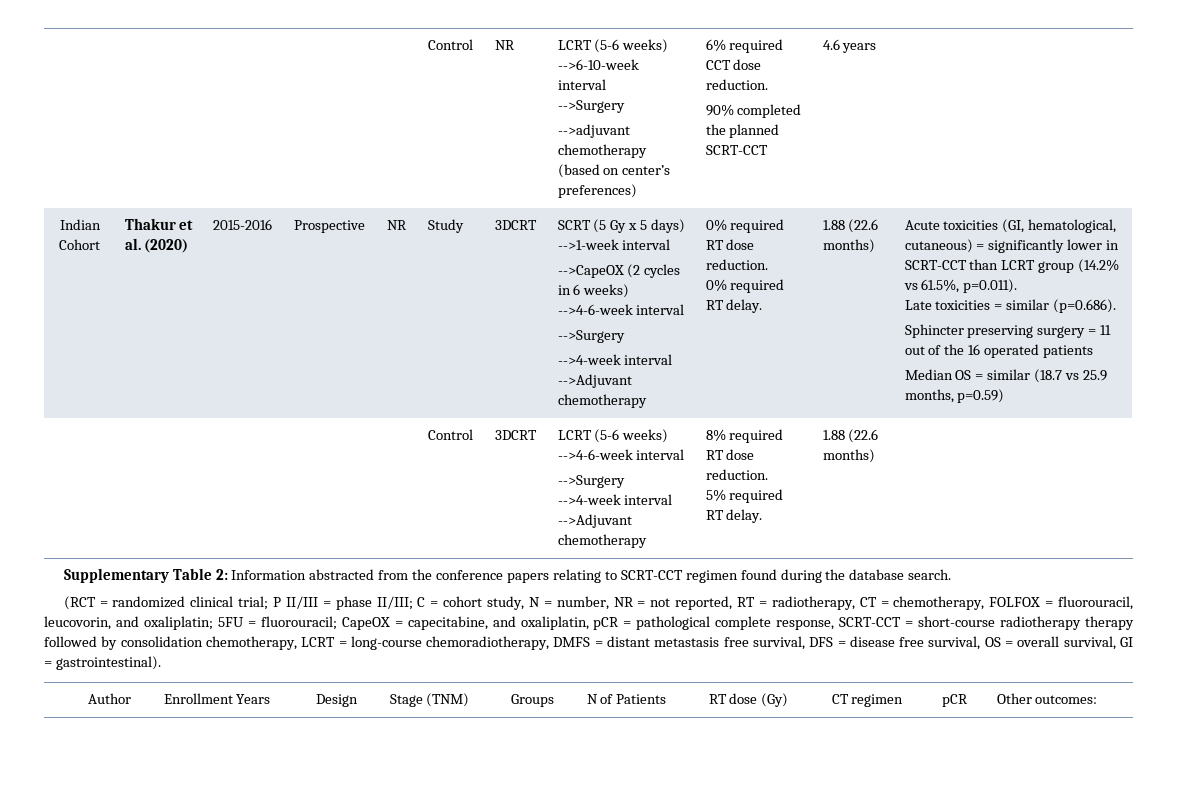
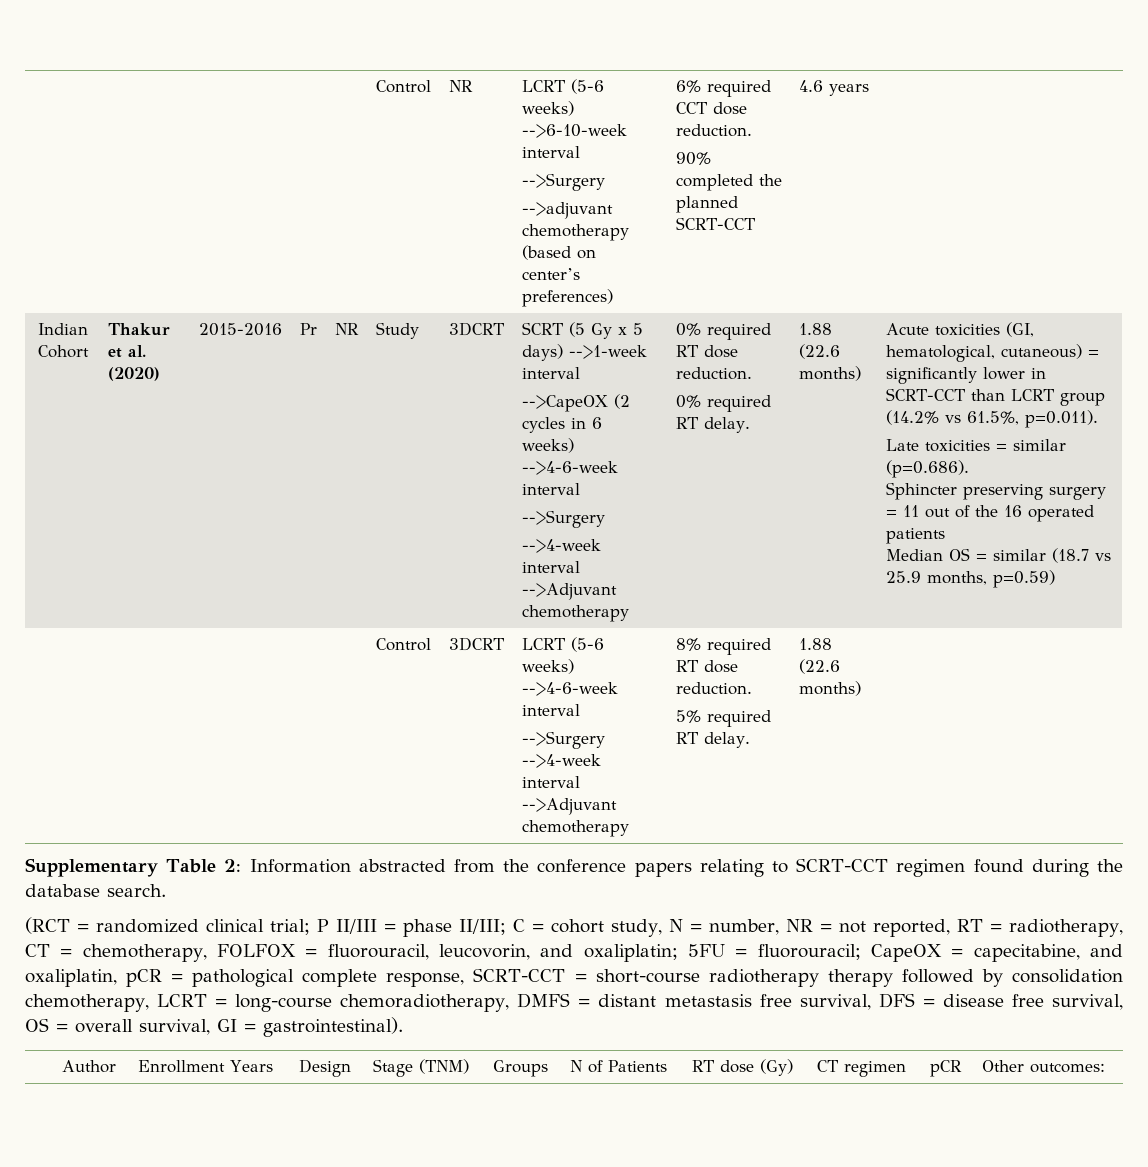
- Prospective
+ Pr

